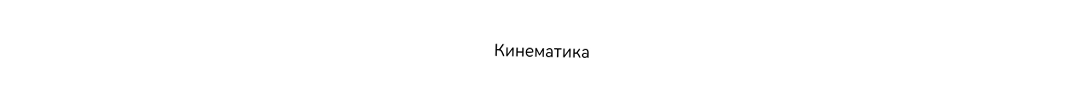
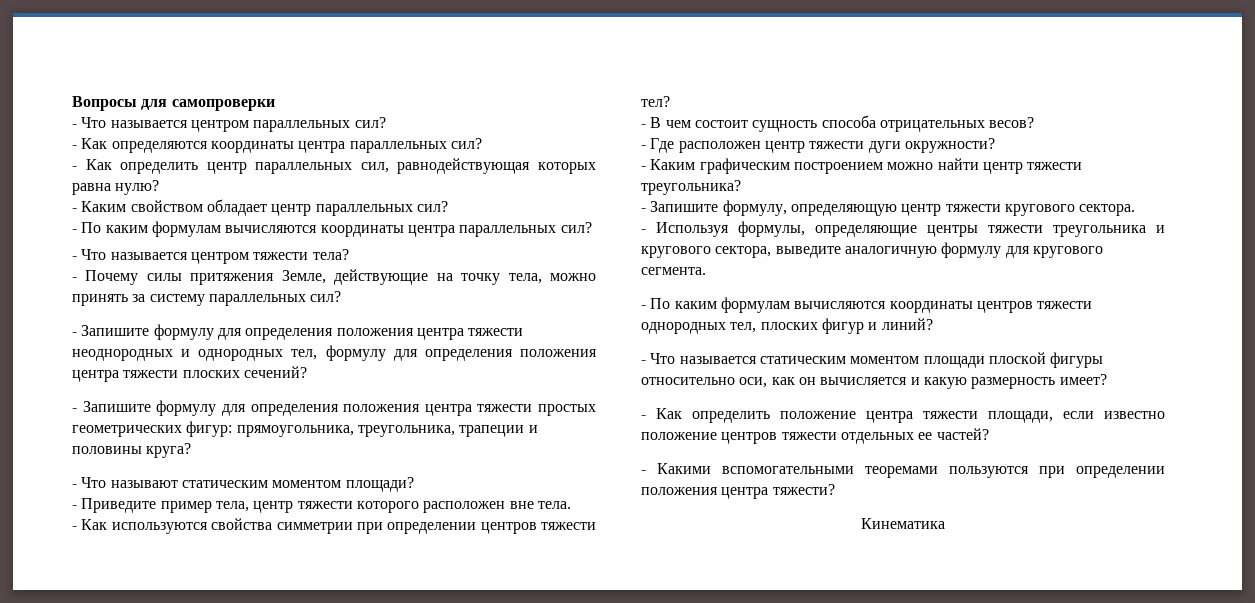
+ Вопросы для самопроверки
+ - Что называется центром параллельных сил?
+ - Как определяются координаты центра параллельных сил?
+ - Как определить центр параллельных сил, равнодействующая которых равна нулю?
+ - Каким свойством обладает центр параллельных сил?
+ - По каким формулам вычисляются координаты центра параллельных сил?
+ - Что называется центром тяжести тела?
+ - Почему силы притяжения Земле, действующие на точку тела, можно принять за систему параллельных сил?
+ - Запишите формулу для определения положения центра тяжести неоднородных и однородных тел, формулу для определения положения центра тяжести плоских сечений?
+ - Запишите формулу для определения положения центра тяжести простых геометрических фигур: прямоугольника, треугольника, трапеции и половины круга?
+ - Что называют статическим моментом площади?
+ - Приведите пример тела, центр тяжести которого расположен вне тела.
+ - Как используются свойства симметрии при определении центров тяжести тел?
+ - В чем состоит сущность способа отрицательных весов?
+ - Где расположен центр тяжести дуги окружности?
+ - Каким графическим построением можно найти центр тяжести треугольника?
+ - Запишите формулу, определяющую центр тяжести кругового сектора.
+ - Используя формулы, определяющие центры тяжести треугольника и кругового сектора, выведите аналогичную формулу для кругового сегмента.
+ - По каким формулам вычисляются координаты центров тяжести однородных тел, плоских фигур и линий?
+ - Что называется статическим моментом площади плоской фигуры относительно оси, как он вычисляется и какую размерность имеет?
+ - Как определить положение центра тяжести площади, если известно положение центров тяжести отдельных ее частей?
+ - Какими вспомогательными теоремами пользуются при определении положения центра тяжести?

